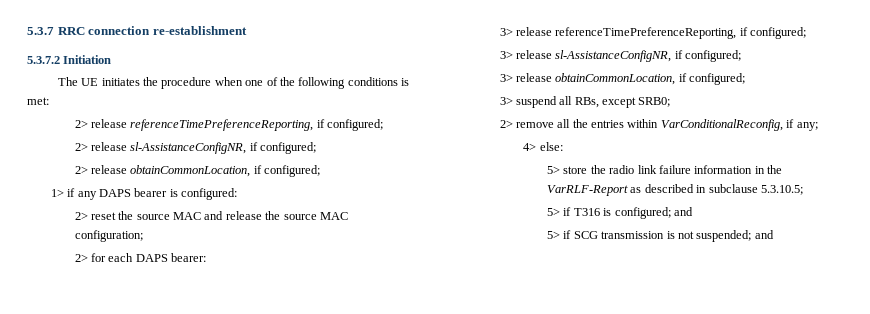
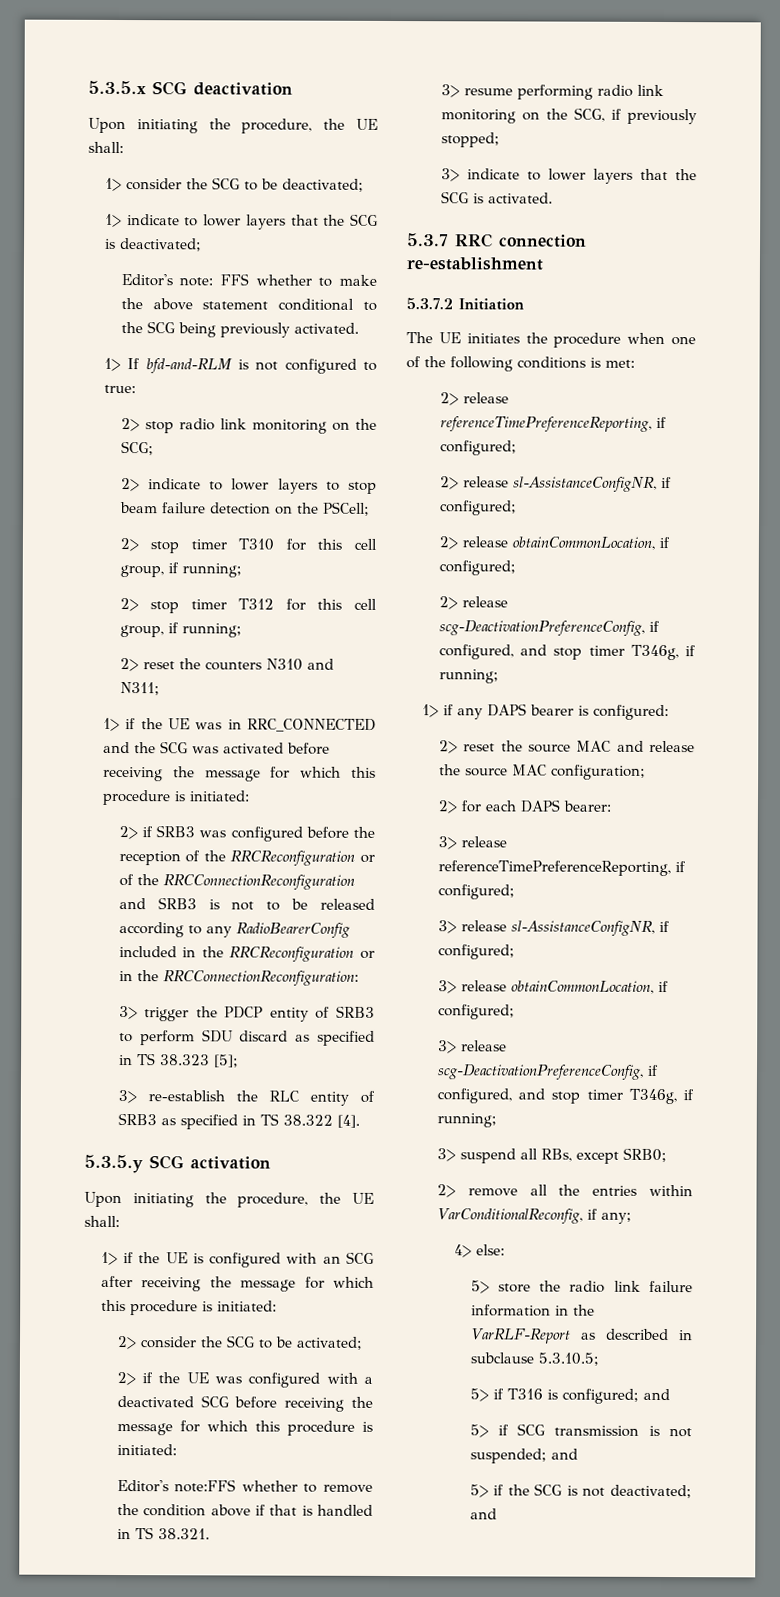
+ 5.3.5.x SCG deactivation
+ Upon initiating the procedure, the UE shall:
+ 1> consider the SCG to be deactivated;
+ 1> indicate to lower layers that the SCG is deactivated;
+ Editor's note: FFS whether to make the above statement conditional to the SCG being previously activated.
+ 1> If bfd-and-RLM is not configured to true:
+ 2> stop radio link monitoring on the SCG;
+ 2> indicate to lower layers to stop beam failure detection on the PSCell;
+ 2> stop timer T310 for this cell group, if running;
+ 2> stop timer T312 for this cell group, if running;
+ 2> reset the counters N310 and N311;
+ 1> if the UE was in RRC_CONNECTED and the SCG was activated before receiving the message for which this procedure is initiated:
+ 2> if SRB3 was configured before the reception of the RRCReconfiguration or of the RRCConnectionReconfiguration and SRB3 is not to be released according to any RadioBearerConfig included in the RRCReconfiguration or in the RRCConnectionReconfiguration:
+ 3> trigger the PDCP entity of SRB3 to perform SDU discard as specified in TS 38.323 [5];
+ 3> re-establish the RLC entity of SRB3 as specified in TS 38.322 [4].
+ 5.3.5.y SCG activation
+ Upon initiating the procedure, the UE shall:
+ 1> if the UE is configured with an SCG after receiving the message for which this procedure is initiated:
+ 2> consider the SCG to be activated;
+ 2> if the UE was configured with a deactivated SCG before receiving the message for which this procedure is initiated:
+ Editor's note:FFS whether to remove the condition above if that is handled in TS 38.321.
+ 3> resume performing radio link monitoring on the SCG, if previously stopped;
+ 3> indicate to lower layers that the SCG is activated.
+ 2> release scg-DeactivationPreferenceConfig, if configured, and stop timer T346g, if running;
+ 3> release scg-DeactivationPreferenceConfig, if configured, and stop timer T346g, if running;
+ 5> if the SCG is not deactivated; and

